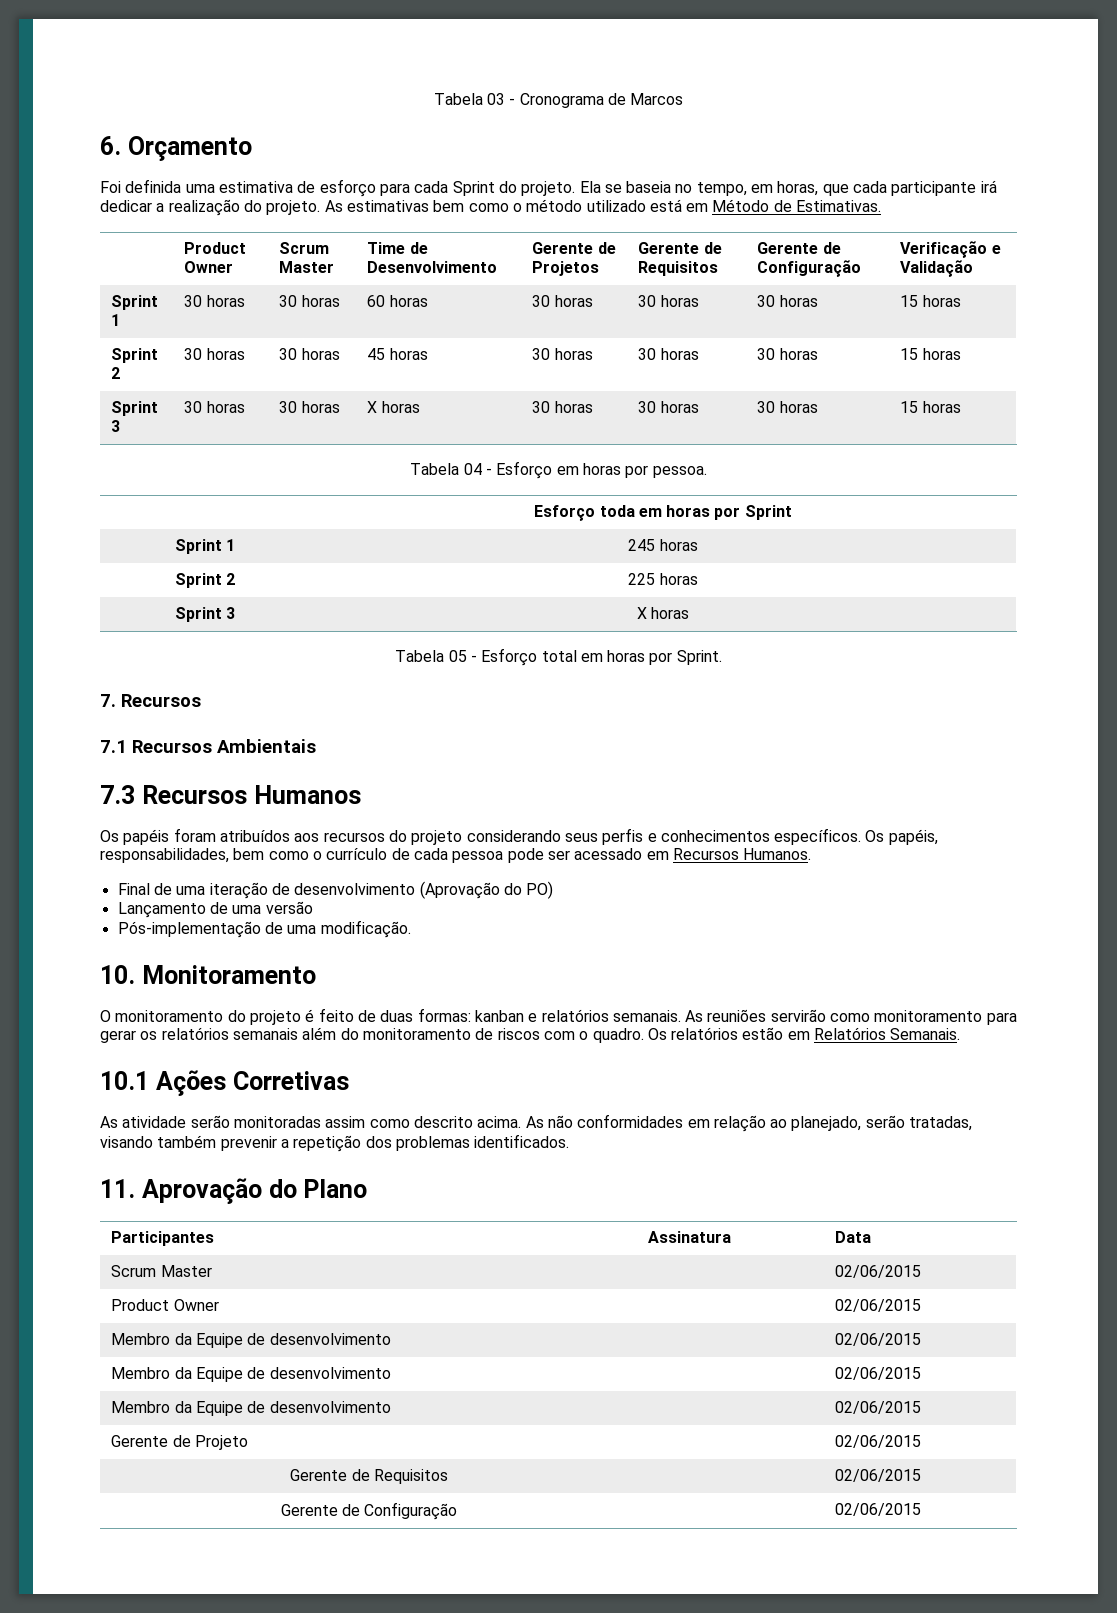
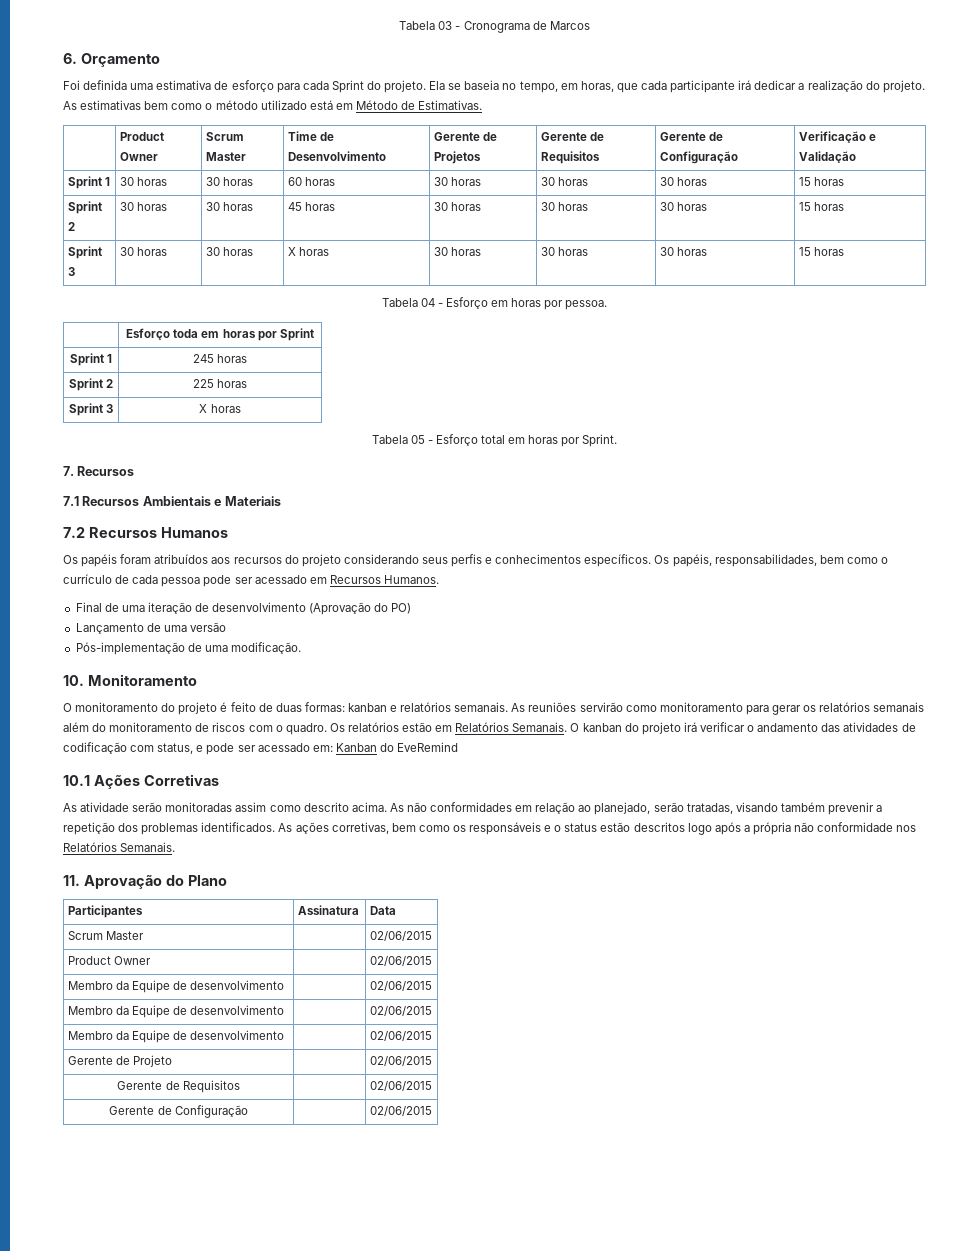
- 7.1 Recursos Ambientais
- 7.3 Recursos Humanos
+ 7.1 Recursos Ambientais e Materiais
+ 7.2 Recursos Humanos
+ O kanban do projeto irá verificar o andamento das atividades de codificação com status, e pode ser acessado em: Kanban do EveRemind
+ As ações corretivas, bem como os responsáveis e o status estão descritos logo após a própria não conformidade nos Relatórios Semanais.

